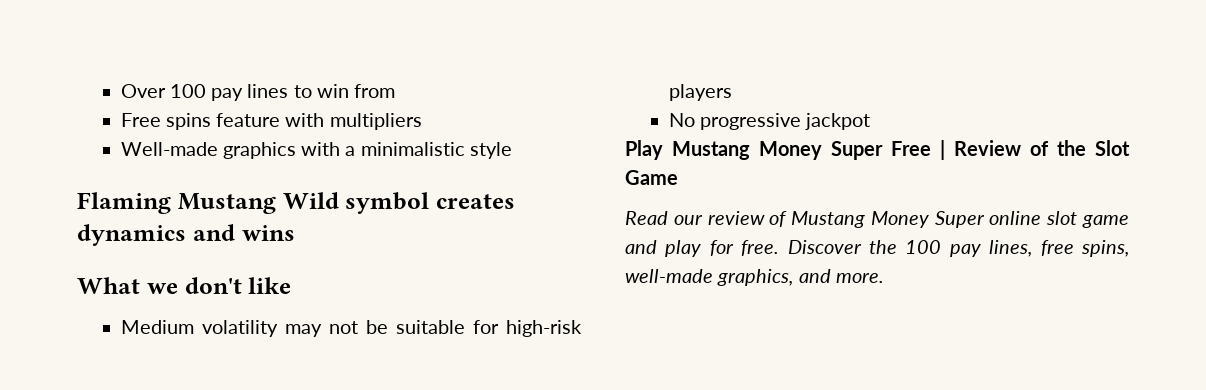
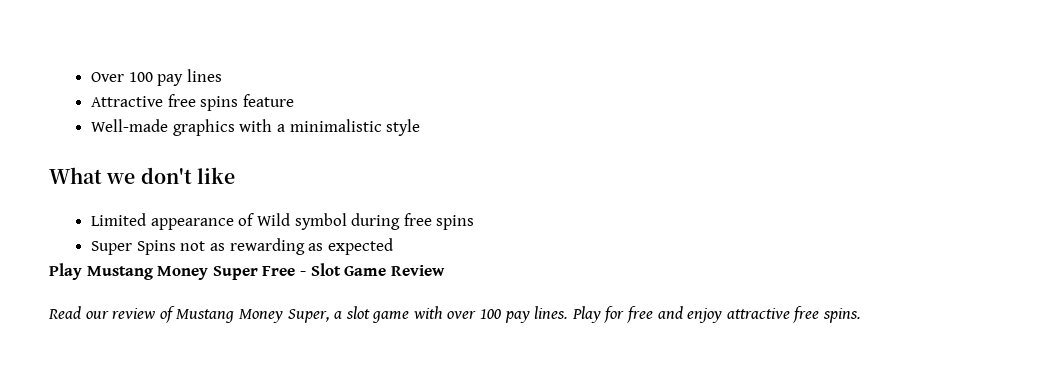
- Over 100 pay lines to win from
- Free spins feature with multipliers
+ Over 100 pay lines
+ Attractive free spins feature
- Flaming Mustang Wild symbol creates dynamics and wins
  What we don't like
- Medium volatility may not be suitable for high-risk players
- No progressive jackpot
+ Limited appearance of Wild symbol during free spins
+ Super Spins not as rewarding as expected
- Play Mustang Money Super Free | Review of the Slot Game
+ Play Mustang Money Super Free - Slot Game Review
- Read our review of Mustang Money Super online slot game and play for free. Discover the 100 pay lines, free spins, well-made graphics, and more.
+ Read our review of Mustang Money Super, a slot game with over 100 pay lines. Play for free and enjoy attractive free spins.

